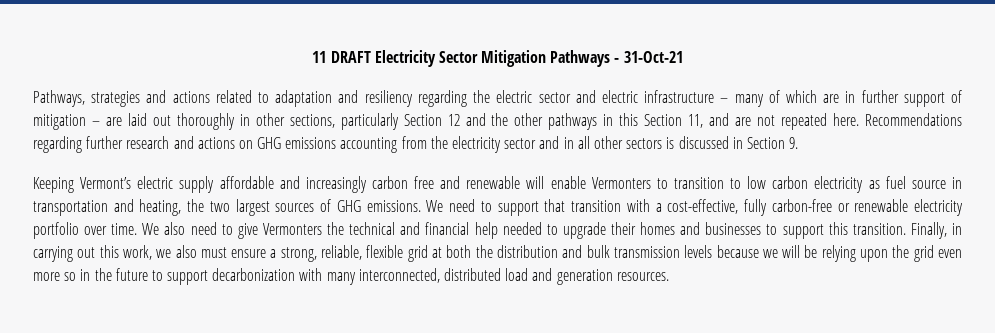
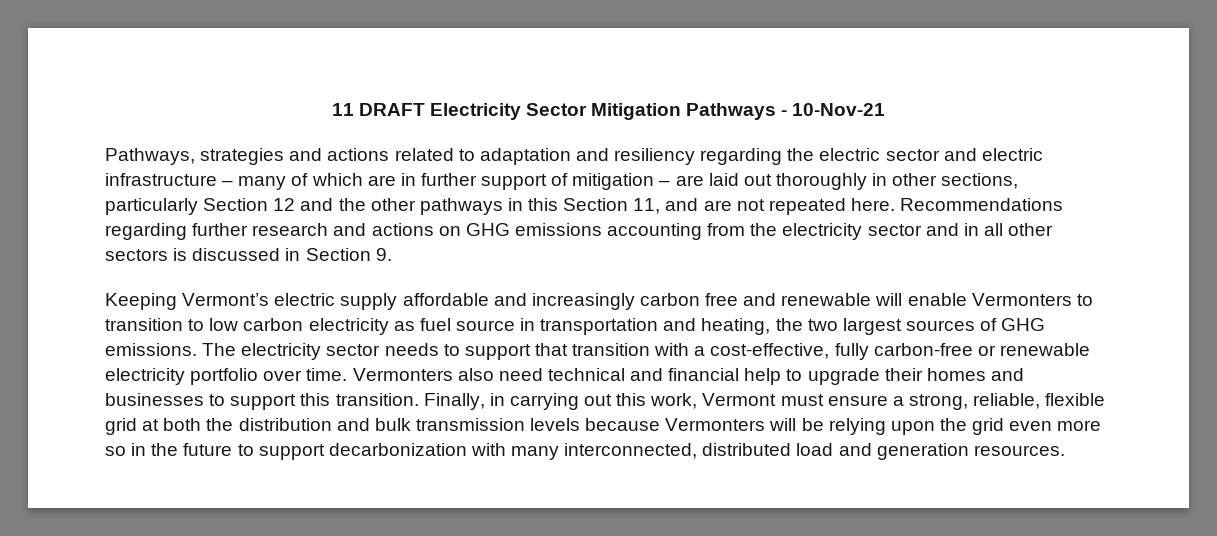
- 11 DRAFT Electricity Sector Mitigation Pathways - 31-Oct-21
+ 11 DRAFT Electricity Sector Mitigation Pathways - 10-Nov-21
- We need to support that transition with a cost-effective, fully carbon-free or renewable electricity portfolio over time.
+ The electricity sector needs to support that transition with a cost-effective, fully carbon-free or renewable electricity portfolio over time.
- We also need to give Vermonters the technical and financial help needed to upgrade their homes and businesses to support this transition.
+ Vermonters also need technical and financial help to upgrade their homes and businesses to support this transition.
- Finally, in carrying out this work, we also must ensure a strong, reliable, flexible grid at both the distribution and bulk transmission levels because we will be relying upon the grid even more so in the future to support decarbonization with many interconnected, distributed load and generation resources.
+ Finally, in carrying out this work, Vermont must ensure a strong, reliable, flexible grid at both the distribution and bulk transmission levels because Vermonters will be relying upon the grid even more so in the future to support decarbonization with many interconnected, distributed load and generation resources.

